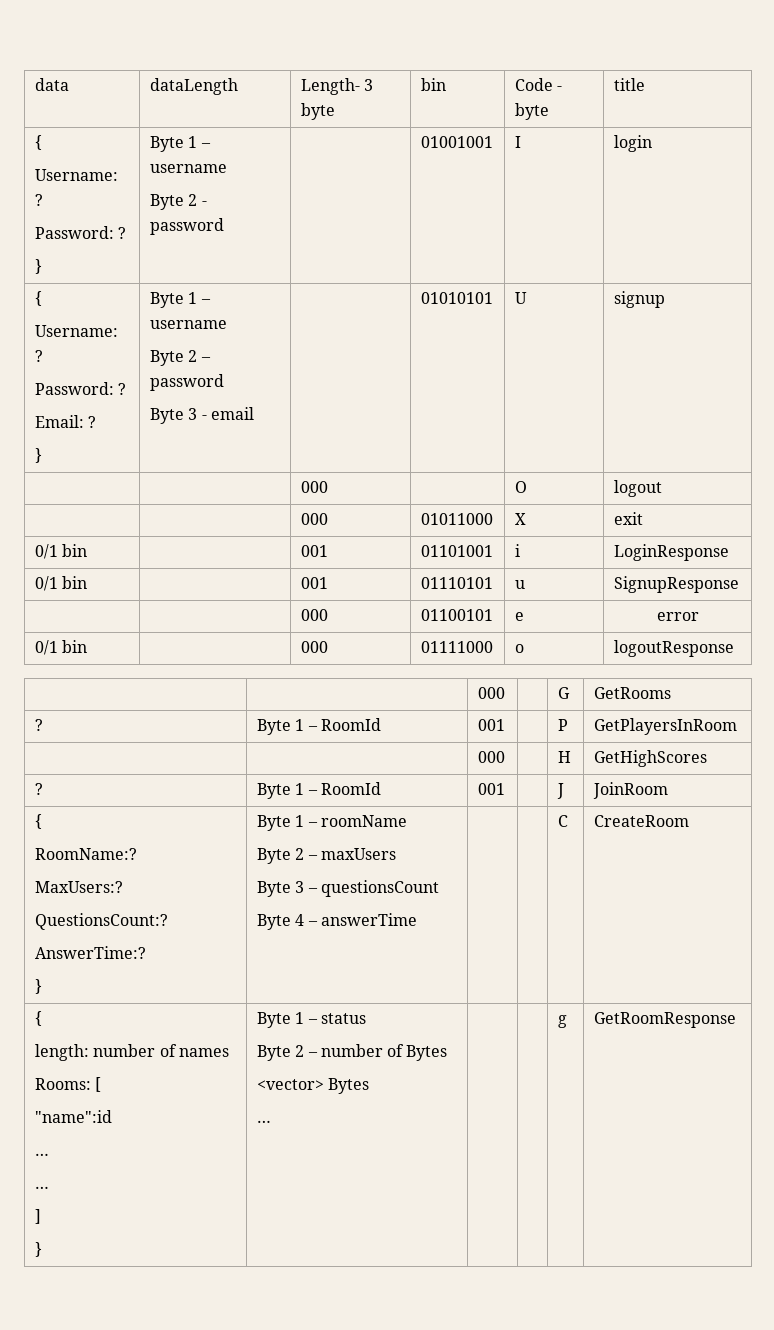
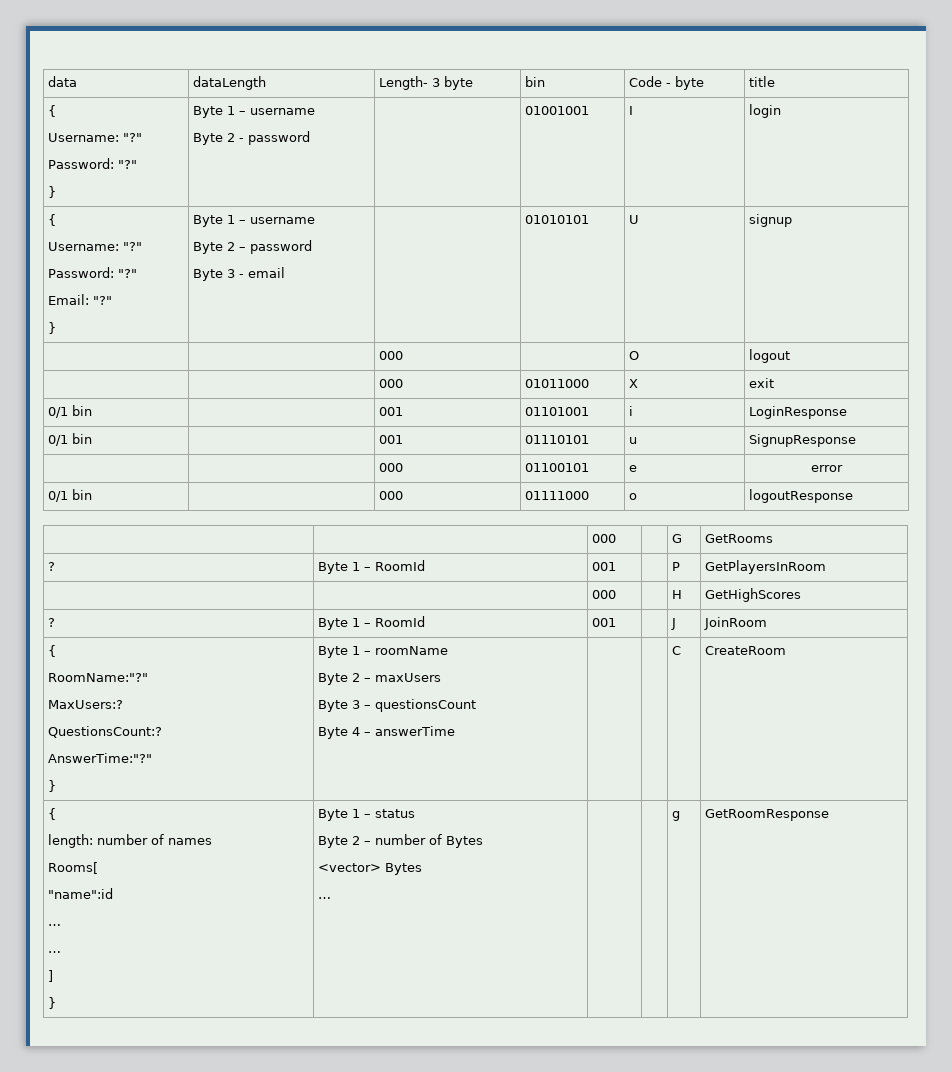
  data | dataLength | Length- 3 byte | bin | Code - byte | title
  {
- Username: ?
- Password: ?
+ Username: "?"
+ Password: "?"
  } | Byte 1 – username
  Byte 2 - password | | 01001001 | I | login
  {
- Username: ?
- Password: ?
- Email: ?
+ Username: "?"
+ Password: "?"
+ Email: "?"
  ? | Byte 1 – RoomId | 001 | | J | JoinRoom
  {
- RoomName:?
+ RoomName:"?"
  MaxUsers:?
  QuestionsCount:?
- AnswerTime:?
+ AnswerTime:"?"
  } | Byte 1 – roomName
  Byte 2 – maxUsers
  Byte 3 – questionsCount
  Byte 4 – answerTime | | | C | CreateRoom
  {
  length: number of names
- Rooms: [
+ Rooms[

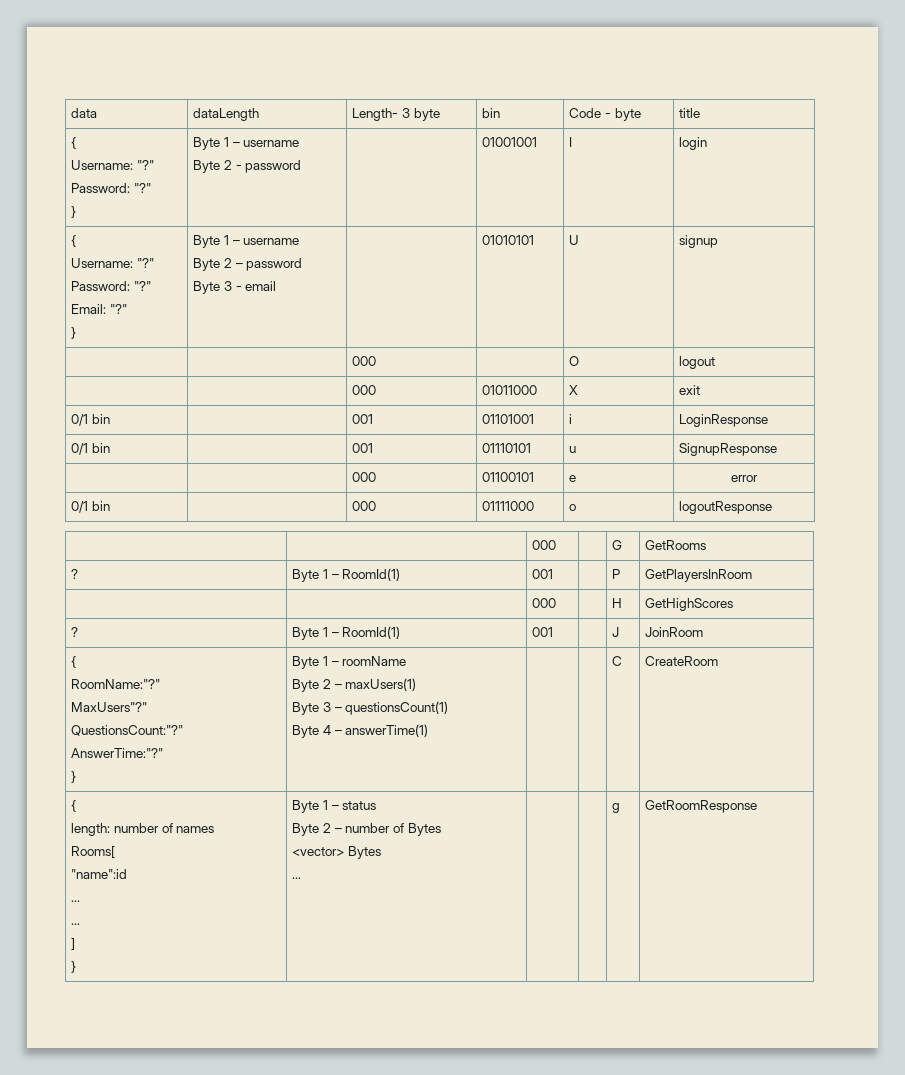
- ? | Byte 1 – RoomId | 001 | | P | GetPlayersInRoom
+ ? | Byte 1 – RoomId(1) | 001 | | P | GetPlayersInRoom
- ? | Byte 1 – RoomId | 001 | | J | JoinRoom
+ ? | Byte 1 – RoomId(1) | 001 | | J | JoinRoom
  {
  RoomName:"?"
- MaxUsers:?
- QuestionsCount:?
+ MaxUsers"?"
+ QuestionsCount:"?"
  AnswerTime:"?"
  } | Byte 1 – roomName
- Byte 2 – maxUsers
- Byte 3 – questionsCount
- Byte 4 – answerTime | | | C | CreateRoom
+ Byte 2 – maxUsers(1)
+ Byte 3 – questionsCount(1)
+ Byte 4 – answerTime(1) | | | C | CreateRoom

